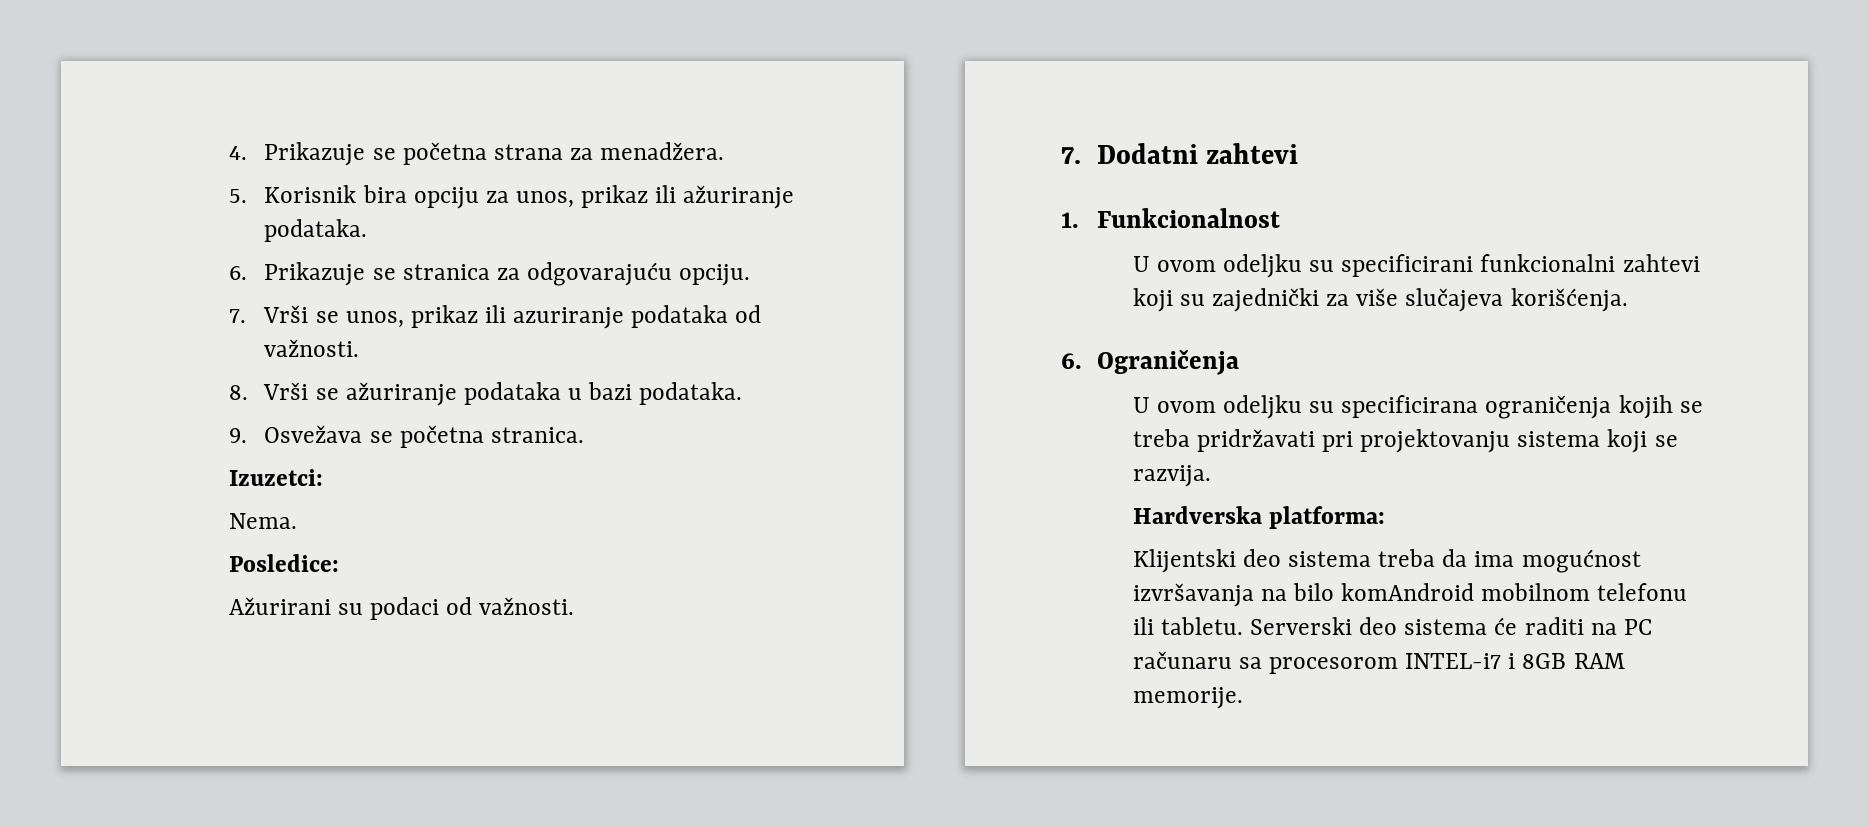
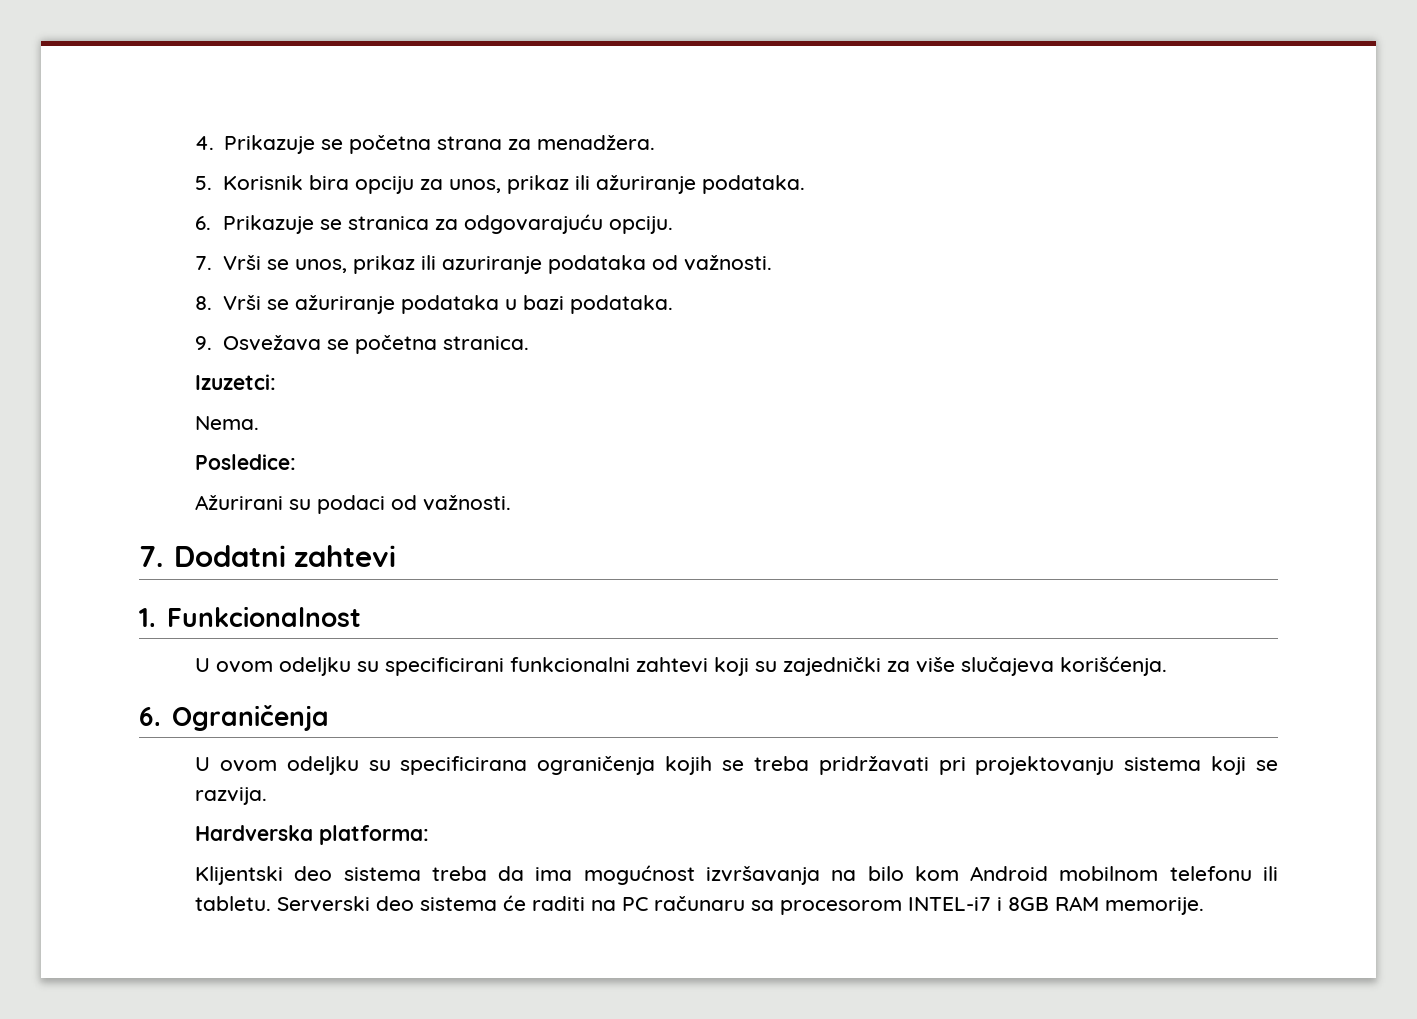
- Klijentski deo sistema treba da ima mogućnost izvršavanja na bilo komAndroid mobilnom telefonu ili tabletu.
+ Klijentski deo sistema treba da ima mogućnost izvršavanja na bilo kom Android mobilnom telefonu ili tabletu.

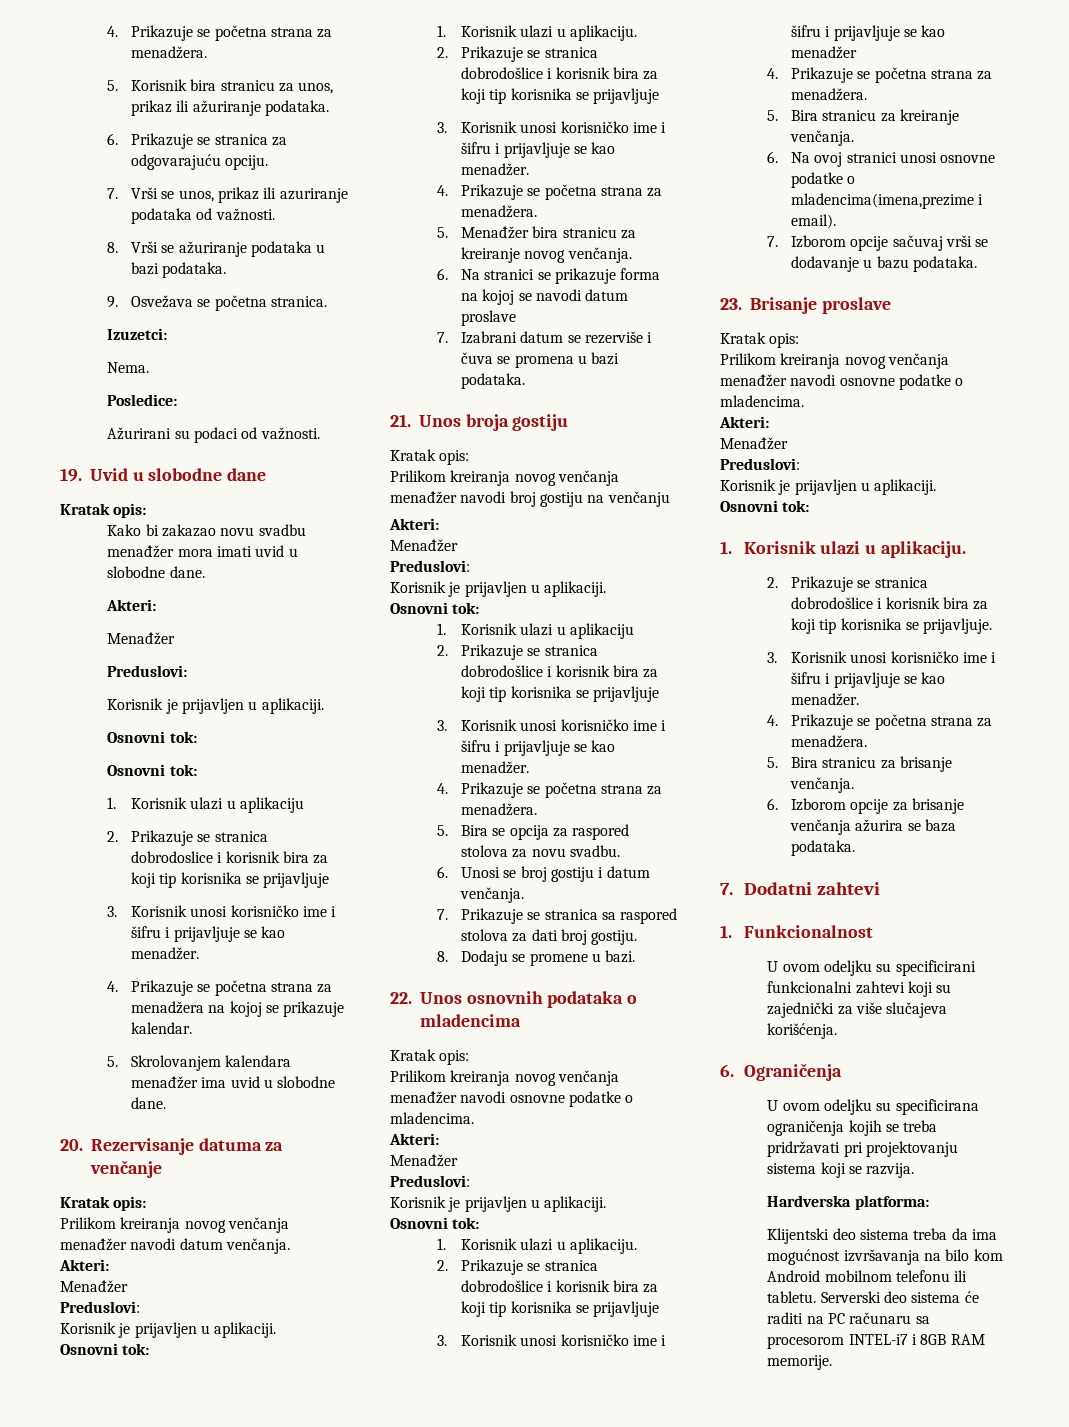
- 5. Korisnik bira opciju za unos, prikaz ili ažuriranje podataka.
+ 5. Korisnik bira stranicu za unos, prikaz ili ažuriranje podataka.
+ 19. Uvid u slobodne dane
+ Kratak opis:
+ Kako bi zakazao novu svadbu menađžer mora imati uvid u slobodne dane.
+ Akteri:
+ Menađžer
+ Preduslovi:
+ Korisnik je prijavljen u aplikaciji.
+ Osnovni tok:
+ Osnovni tok:
+ 1. Korisnik ulazi u aplikaciju
+ 2. Prikazuje se stranica dobrodoslice i korisnik bira za koji tip korisnika se prijavljuje
+ 3. Korisnik unosi korisničko ime i šifru i prijavljuje se kao menadžer.
+ 4. Prikazuje se početna strana za menadžera na kojoj se prikazuje kalendar.
+ 5. Skrolovanjem kalendara menađžer ima uvid u slobodne dane.
+ 20. Rezervisanje datuma za venčanje
+ Kratak opis:
+ Prilikom kreiranja novog venčanja menađžer navodi datum venčanja.
+ Akteri:
+ Menađžer
+ Preduslovi:
+ Korisnik je prijavljen u aplikaciji.
+ Osnovni tok:
+ 1. Korisnik ulazi u aplikaciju.
+ 2. Prikazuje se stranica dobrodošlice i korisnik bira za koji tip korisnika se prijavljuje
+ 3. Korisnik unosi korisničko ime i šifru i prijavljuje se kao menadžer.
+ 4. Prikazuje se početna strana za menadžera.
+ 5. Menađžer bira stranicu za kreiranje novog venčanja.
+ 6. Na stranici se prikazuje forma na kojoj se navodi datum proslave
+ 7. Izabrani datum se rezerviše i čuva se promena u bazi podataka.
+ 21. Unos broja gostiju
+ Kratak opis:
+ Prilikom kreiranja novog venčanja menađžer navodi broj gostiju na venčanju
+ Akteri:
+ Menađžer
+ Preduslovi:
+ Korisnik je prijavljen u aplikaciji.
+ Osnovni tok:
+ 1. Korisnik ulazi u aplikaciju
+ 2. Prikazuje se stranica dobrodošlice i korisnik bira za koji tip korisnika se prijavljuje
+ 3. Korisnik unosi korisničko ime i šifru i prijavljuje se kao menadžer.
+ 4. Prikazuje se početna strana za menadžera.
+ 5. Bira se opcija za raspored stolova za novu svadbu.
+ 6. Unosi se broj gostiju i datum venčanja.
+ 7. Prikazuje se stranica sa raspored stolova za dati broj gostiju.
+ 8. Dodaju se promene u bazi.
+ 22. Unos osnovnih podataka o mladencima
+ Kratak opis:
+ Prilikom kreiranja novog venčanja menađžer navodi osnovne podatke o mladencima.
+ Akteri:
+ Menađžer
+ Preduslovi:
+ Korisnik je prijavljen u aplikaciji.
+ Osnovni tok:
+ 1. Korisnik ulazi u aplikaciju.
+ 2. Prikazuje se stranica dobrodošlice i korisnik bira za koji tip korisnika se prijavljuje
+ 3. Korisnik unosi korisničko ime i šifru i prijavljuje se kao menadžer
+ 4. Prikazuje se početna strana za menadžera.
+ 5. Bira stranicu za kreiranje venčanja.
+ 6. Na ovoj stranici unosi osnovne podatke o mladencima(imena,prezime i email).
+ 7. Izborom opcije sačuvaj vrši se dodavanje u bazu podataka.
+ 23. Brisanje proslave
+ Kratak opis:
+ Prilikom kreiranja novog venčanja menađžer navodi osnovne podatke o mladencima.
+ Akteri:
+ Menađžer
+ Preduslovi:
+ Korisnik je prijavljen u aplikaciji.
+ Osnovni tok:
+ 1. Korisnik ulazi u aplikaciju.
+ 2. Prikazuje se stranica dobrodošlice i korisnik bira za koji tip korisnika se prijavljuje.
+ 3. Korisnik unosi korisničko ime i šifru i prijavljuje se kao menadžer.
+ 4. Prikazuje se početna strana za menadžera.
+ 5. Bira stranicu za brisanje venčanja.
+ 6. Izborom opcije za brisanje venčanja ažurira se baza podataka.

